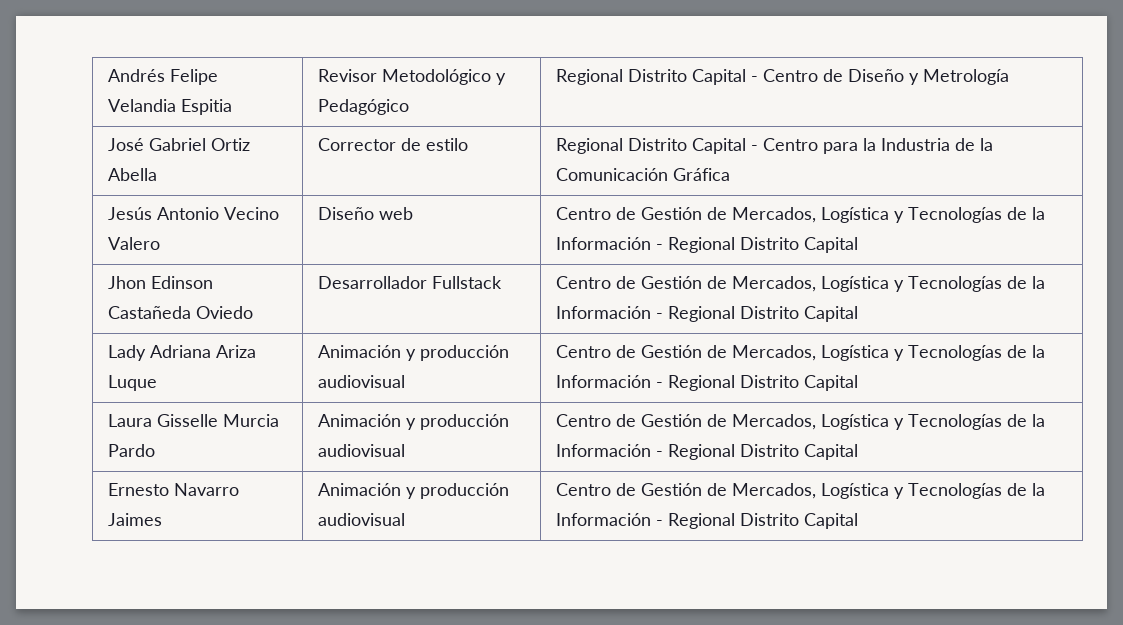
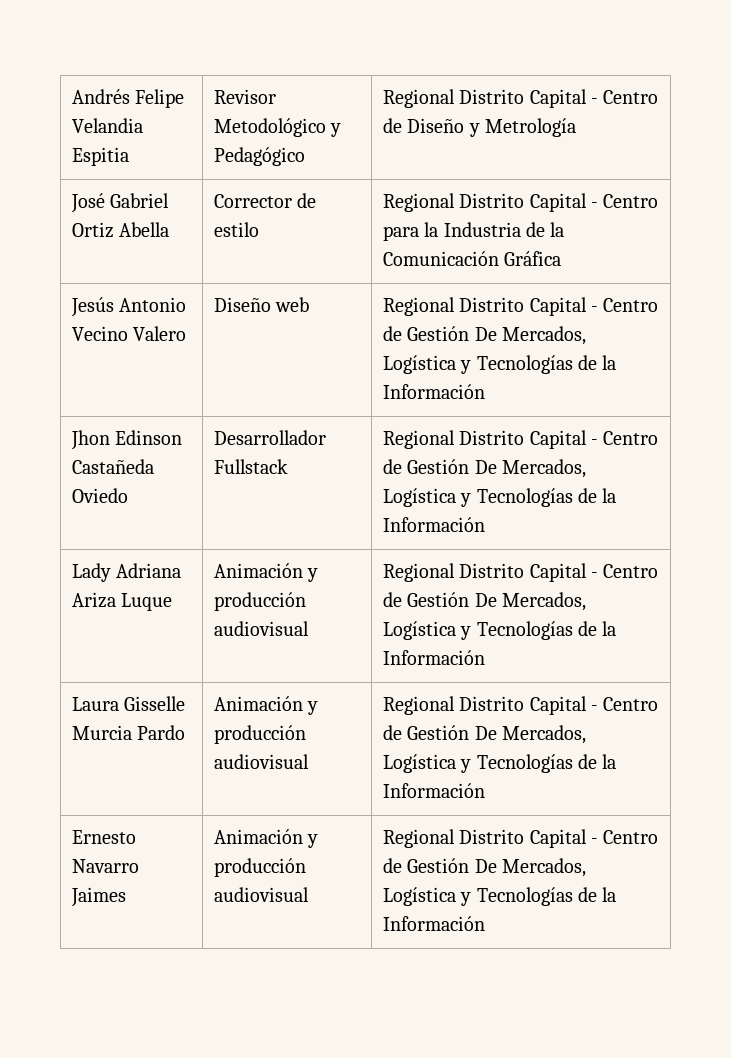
- Jesús Antonio Vecino Valero | Diseño web | Centro de Gestión de Mercados, Logística y Tecnologías de la Información - Regional Distrito Capital
+ Jesús Antonio Vecino Valero | Diseño web | Regional Distrito Capital - Centro de Gestión De Mercados, Logística y Tecnologías de la Información
- Jhon Edinson Castañeda Oviedo | Desarrollador Fullstack | Centro de Gestión de Mercados, Logística y Tecnologías de la Información - Regional Distrito Capital
+ Jhon Edinson Castañeda Oviedo | Desarrollador Fullstack | Regional Distrito Capital - Centro de Gestión De Mercados, Logística y Tecnologías de la Información
- Lady Adriana Ariza Luque | Animación y producción audiovisual | Centro de Gestión de Mercados, Logística y Tecnologías de la Información - Regional Distrito Capital
+ Lady Adriana Ariza Luque | Animación y producción audiovisual | Regional Distrito Capital - Centro de Gestión De Mercados, Logística y Tecnologías de la Información
- Laura Gisselle Murcia Pardo | Animación y producción audiovisual | Centro de Gestión de Mercados, Logística y Tecnologías de la Información - Regional Distrito Capital
+ Laura Gisselle Murcia Pardo | Animación y producción audiovisual | Regional Distrito Capital - Centro de Gestión De Mercados, Logística y Tecnologías de la Información
- Ernesto Navarro Jaimes | Animación y producción audiovisual | Centro de Gestión de Mercados, Logística y Tecnologías de la Información - Regional Distrito Capital
+ Ernesto Navarro Jaimes | Animación y producción audiovisual | Regional Distrito Capital - Centro de Gestión De Mercados, Logística y Tecnologías de la Información

